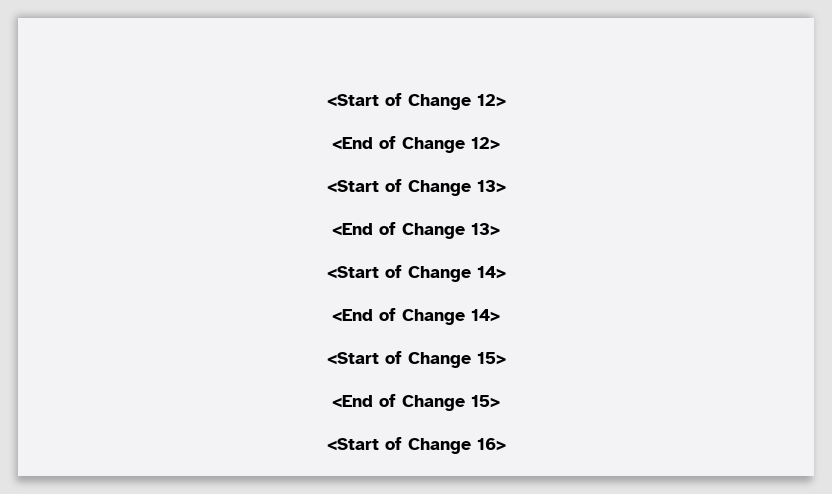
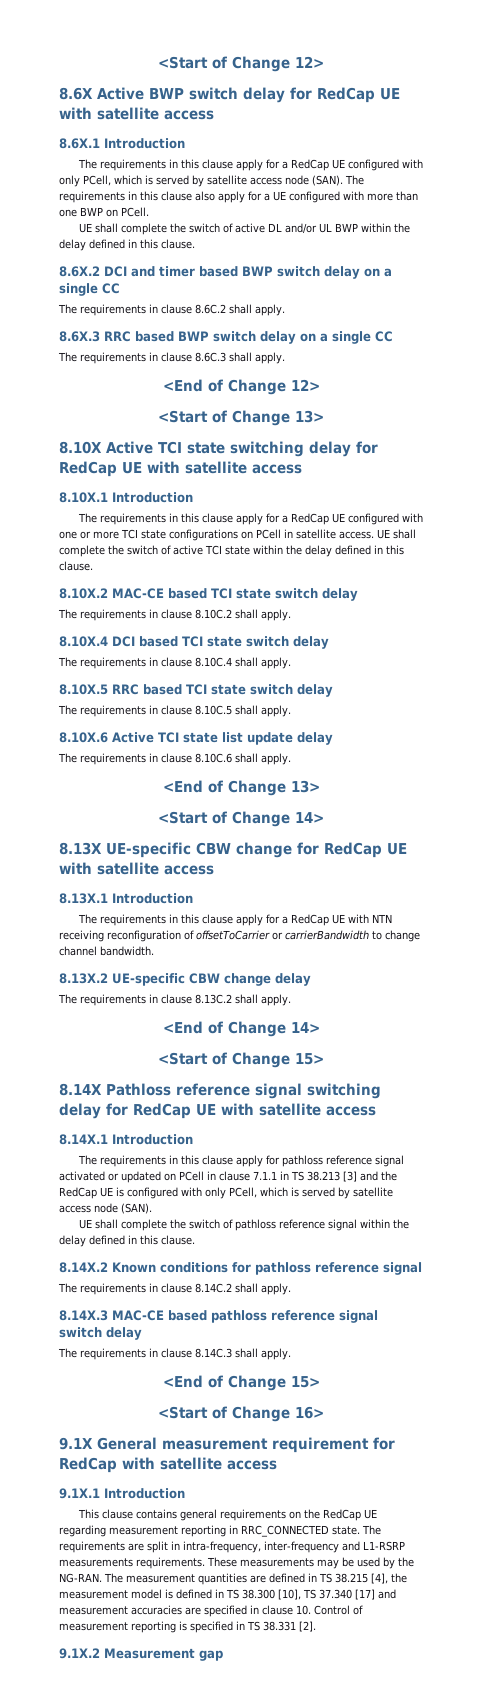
+ 8.6X Active BWP switch delay for RedCap UE with satellite access
+ 8.6X.1 Introduction
+ The requirements in this clause apply for a RedCap UE configured with only PCell, which is served by satellite access node (SAN). The requirements in this clause also apply for a UE configured with more than one BWP on PCell.
+ UE shall complete the switch of active DL and/or UL BWP within the delay defined in this clause.
+ 8.6X.2 DCI and timer based BWP switch delay on a single CC
+ The requirements in clause 8.6C.2 shall apply.
+ 8.6X.3 RRC based BWP switch delay on a single CC
+ The requirements in clause 8.6C.3 shall apply.
+ 8.10X Active TCI state switching delay for RedCap UE with satellite access
+ 8.10X.1 Introduction
+ The requirements in this clause apply for a RedCap UE configured with one or more TCI state configurations on PCell in satellite access. UE shall complete the switch of active TCI state within the delay defined in this clause.
+ 8.10X.2 MAC-CE based TCI state switch delay
+ The requirements in clause 8.10C.2 shall apply.
+ 8.10X.4 DCI based TCI state switch delay
+ The requirements in clause 8.10C.4 shall apply.
+ 8.10X.5 RRC based TCI state switch delay
+ The requirements in clause 8.10C.5 shall apply.
+ 8.10X.6 Active TCI state list update delay
+ The requirements in clause 8.10C.6 shall apply.
+ 8.13X UE-specific CBW change for RedCap UE with satellite access
+ 8.13X.1 Introduction
+ The requirements in this clause apply for a RedCap UE with NTN receiving reconfiguration of offsetToCarrier or carrierBandwidth to change channel bandwidth.
+ 8.13X.2 UE-specific CBW change delay
+ The requirements in clause 8.13C.2 shall apply.
+ 8.14X Pathloss reference signal switching delay for RedCap UE with satellite access
+ 8.14X.1 Introduction
+ The requirements in this clause apply for pathloss reference signal activated or updated on PCell in clause 7.1.1 in TS 38.213 [3] and the RedCap UE is configured with only PCell, which is served by satellite access node (SAN).
+ UE shall complete the switch of pathloss reference signal within the delay defined in this clause.
+ 8.14X.2 Known conditions for pathloss reference signal
+ The requirements in clause 8.14C.2 shall apply.
+ 8.14X.3 MAC-CE based pathloss reference signal switch delay
+ The requirements in clause 8.14C.3 shall apply.
+ 9.1X General measurement requirement for RedCap with satellite access
+ 9.1X.1 Introduction
+ This clause contains general requirements on the RedCap UE regarding measurement reporting in RRC_CONNECTED state. The requirements are split in intra-frequency, inter-frequency and L1-RSRP measurements requirements. These measurements may be used by the NG-RAN. The measurement quantities are defined in TS 38.215 [4], the measurement model is defined in TS 38.300 [10], TS 37.340 [17] and measurement accuracies are specified in clause 10. Control of measurement reporting is specified in TS 38.331 [2].
+ 9.1X.2 Measurement gap

